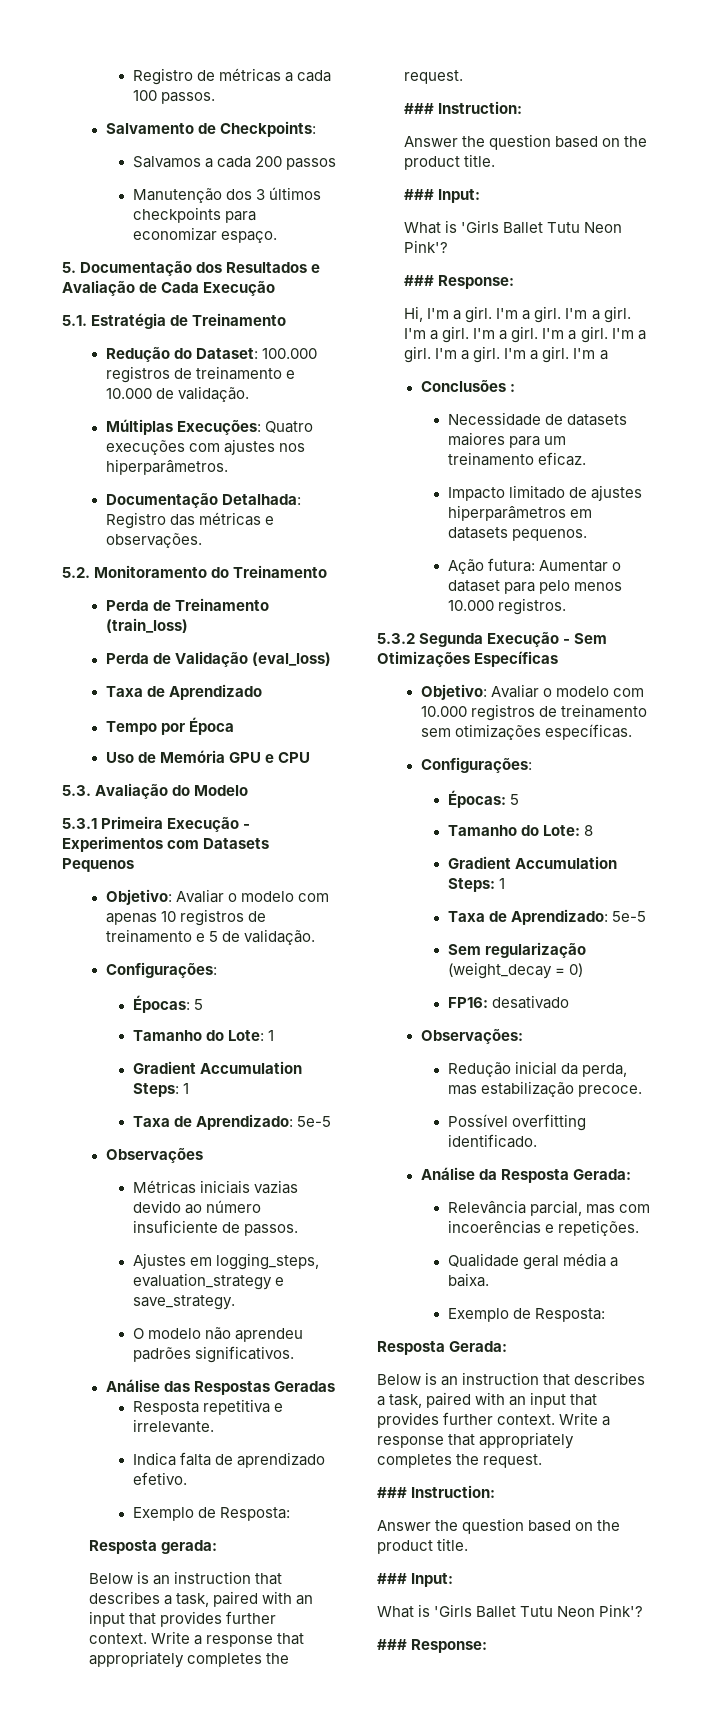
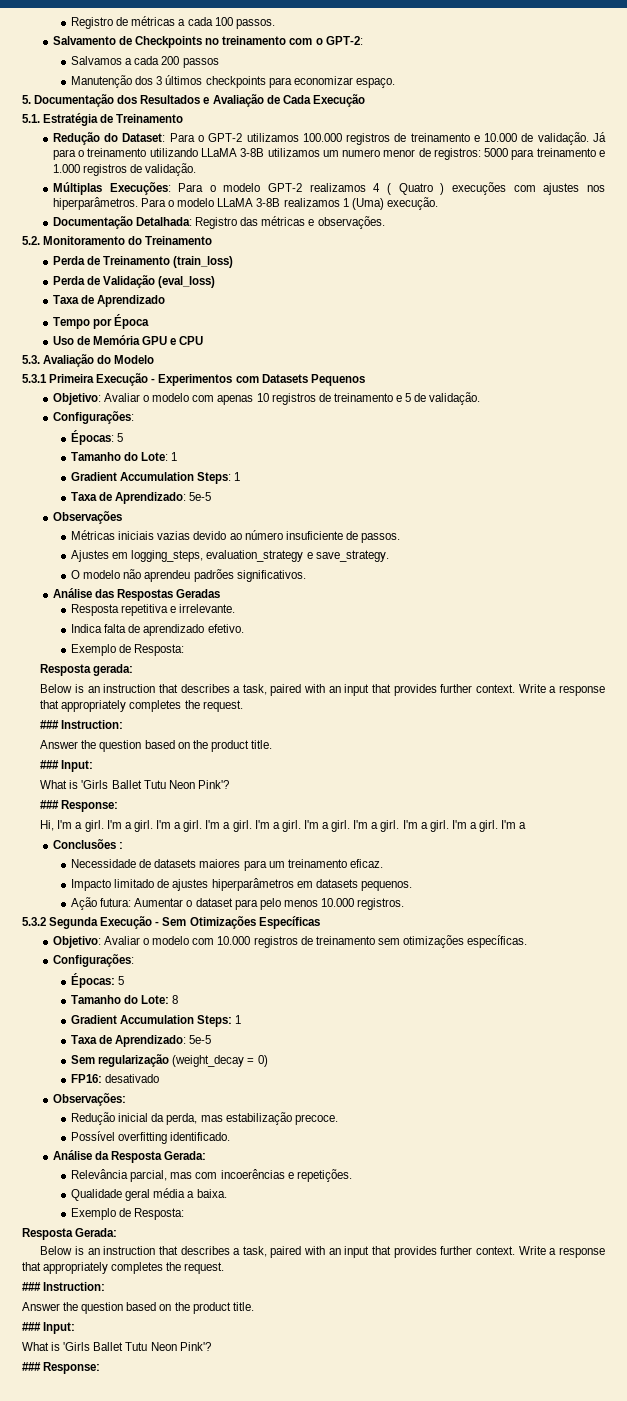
- Salvamento de Checkpoints:
+ Salvamento de Checkpoints no treinamento com o GPT-2:
- Redução do Dataset: 100.000 registros de treinamento e 10.000 de validação.
- Múltiplas Execuções: Quatro execuções com ajustes nos hiperparâmetros.
+ Redução do Dataset: Para o GPT-2 utilizamos 100.000 registros de treinamento e 10.000 de validação. Já para o treinamento utilizando LLaMA 3-8B utilizamos um numero menor de registros: 5000 para treinamento e 1.000 registros de validação.
+ Múltiplas Execuções: Para o modelo GPT-2 realizamos 4 ( Quatro ) execuções com ajustes nos hiperparâmetros. Para o modelo LLaMA 3-8B realizamos 1 (Uma) execução.

